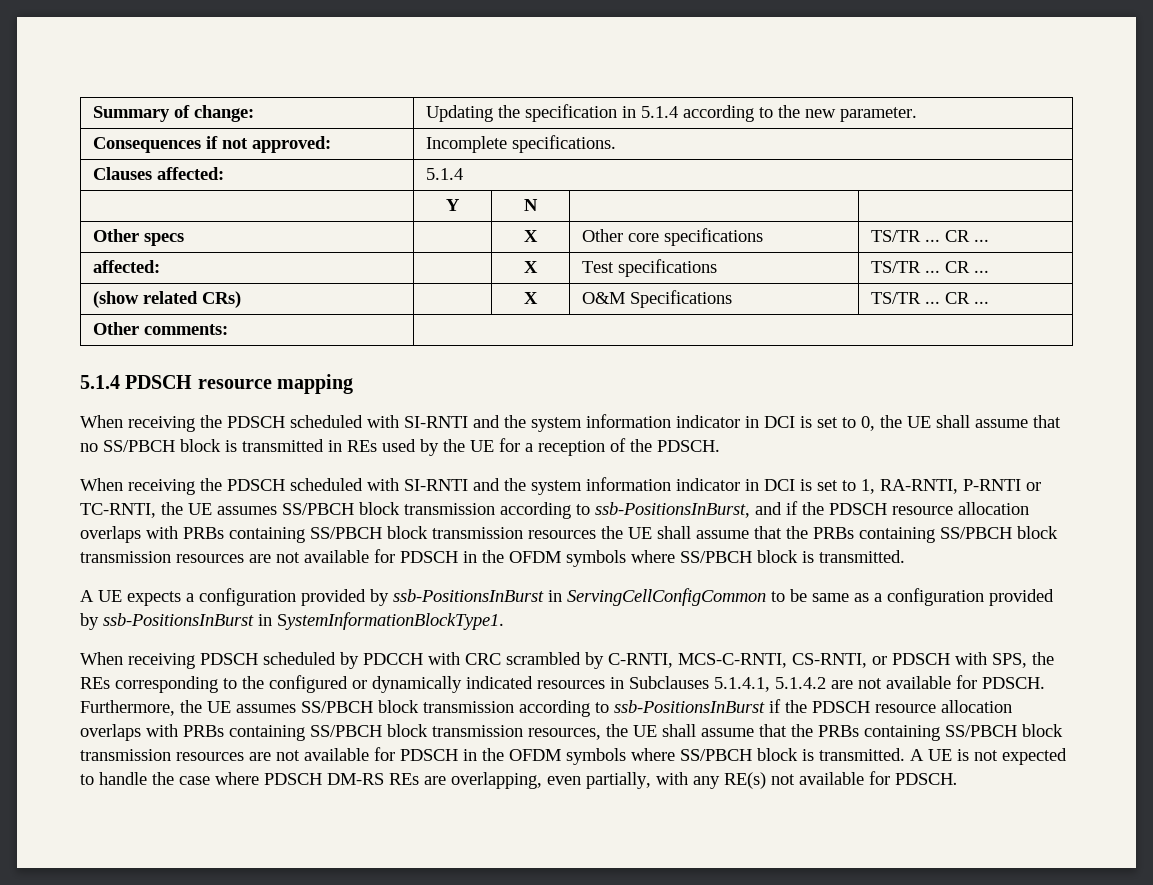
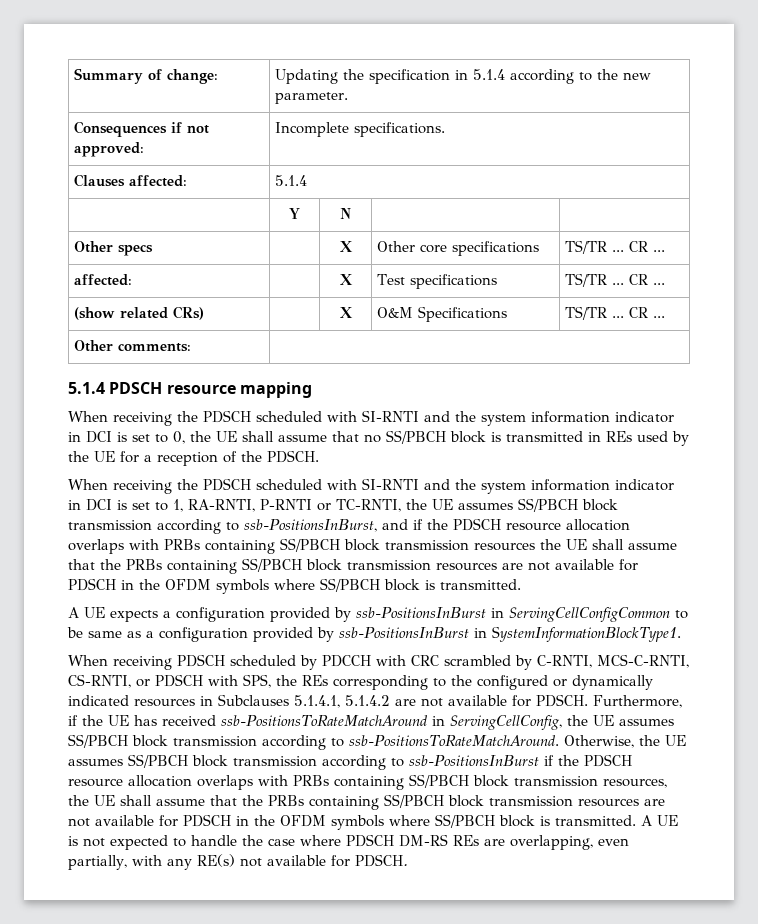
- Furthermore, the UE assumes SS/PBCH block transmission according to ssb-PositionsInBurst if the PDSCH resource allocation overlaps with PRBs containing SS/PBCH block transmission resources, the UE shall assume that the PRBs containing SS/PBCH block transmission resources are not available for PDSCH in the OFDM symbols where SS/PBCH block is transmitted.
+ Furthermore, if the UE has received ssb-PositionsToRateMatchAround in ServingCellConfig, the UE assumes SS/PBCH block transmission according to ssb-PositionsToRateMatchAround. Otherwise, the UE assumes SS/PBCH block transmission according to ssb-PositionsInBurst if the PDSCH resource allocation overlaps with PRBs containing SS/PBCH block transmission resources, the UE shall assume that the PRBs containing SS/PBCH block transmission resources are not available for PDSCH in the OFDM symbols where SS/PBCH block is transmitted.

